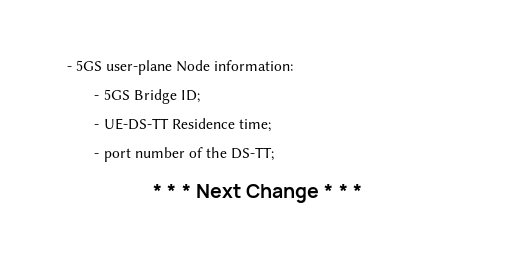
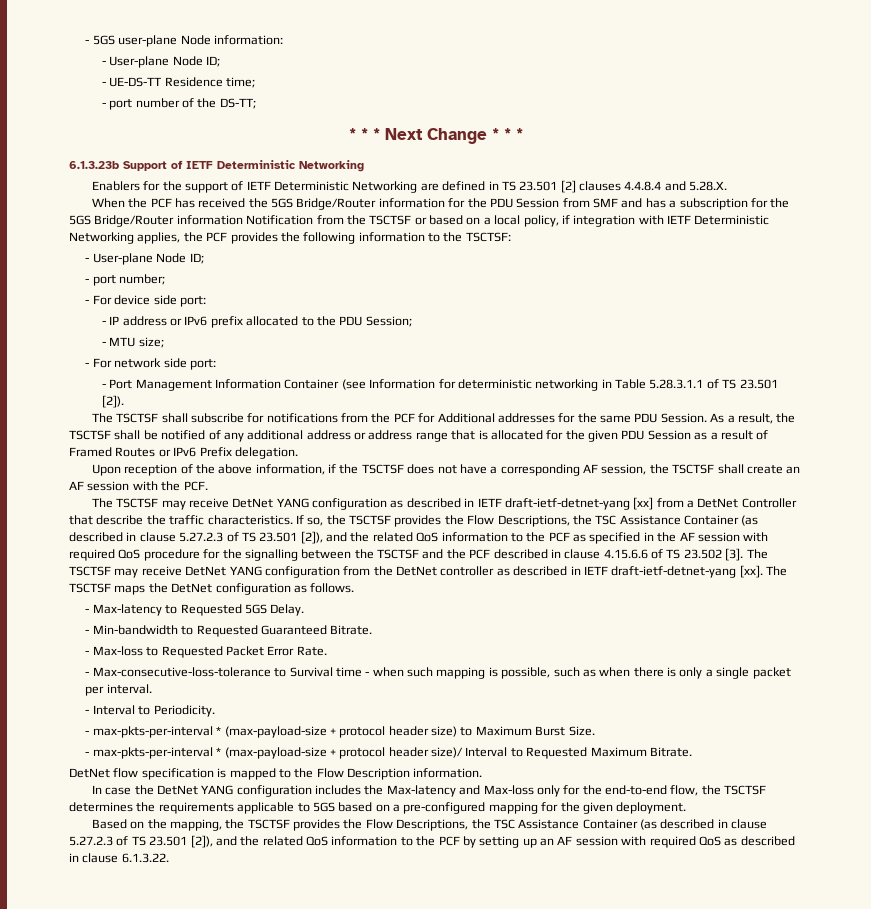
  - 5GS user-plane Node information:
- - 5GS Bridge ID;
+ - User-plane Node ID;
+ 6.1.3.23b Support of IETF Deterministic Networking
+ Enablers for the support of IETF Deterministic Networking are defined in TS 23.501 [2] clauses 4.4.8.4 and 5.28.X.
+ When the PCF has received the 5GS Bridge/Router information for the PDU Session from SMF and has a subscription for the 5GS Bridge/Router information Notification from the TSCTSF or based on a local policy, if integration with IETF Deterministic Networking applies, the PCF provides the following information to the TSCTSF:
+ - User-plane Node ID;
+ - port number;
+ - For device side port:
+ - IP address or IPv6 prefix allocated to the PDU Session;
+ - MTU size;
+ - For network side port:
+ - Port Management Information Container (see Information for deterministic networking in Table 5.28.3.1.1 of TS 23.501 [2]).
+ The TSCTSF shall subscribe for notifications from the PCF for Additional addresses for the same PDU Session. As a result, the TSCTSF shall be notified of any additional address or address range that is allocated for the given PDU Session as a result of Framed Routes or IPv6 Prefix delegation.
+ Upon reception of the above information, if the TSCTSF does not have a corresponding AF session, the TSCTSF shall create an AF session with the PCF.
+ The TSCTSF may receive DetNet YANG configuration as described in IETF draft-ietf-detnet-yang [xx] from a DetNet Controller that describe the traffic characteristics. If so, the TSCTSF provides the Flow Descriptions, the TSC Assistance Container (as described in clause 5.27.2.3 of TS 23.501 [2]), and the related QoS information to the PCF as specified in the AF session with required QoS procedure for the signalling between the TSCTSF and the PCF described in clause 4.15.6.6 of TS 23.502 [3]. The TSCTSF may receive DetNet YANG configuration from the DetNet controller as described in IETF draft-ietf-detnet-yang [xx]. The TSCTSF maps the DetNet configuration as follows.
+ - Max-latency to Requested 5GS Delay.
+ - Min-bandwidth to Requested Guaranteed Bitrate.
+ - Max-loss to Requested Packet Error Rate.
+ - Max-consecutive-loss-tolerance to Survival time - when such mapping is possible, such as when there is only a single packet per interval.
+ - Interval to Periodicity.
+ - max-pkts-per-interval * (max-payload-size + protocol header size) to Maximum Burst Size.
+ - max-pkts-per-interval * (max-payload-size + protocol header size)/ Interval to Requested Maximum Bitrate.
+ DetNet flow specification is mapped to the Flow Description information.
+ In case the DetNet YANG configuration includes the Max-latency and Max-loss only for the end-to-end flow, the TSCTSF determines the requirements applicable to 5GS based on a pre-configured mapping for the given deployment.
+ Based on the mapping, the TSCTSF provides the Flow Descriptions, the TSC Assistance Container (as described in clause 5.27.2.3 of TS 23.501 [2]), and the related QoS information to the PCF by setting up an AF session with required QoS as described in clause 6.1.3.22.

